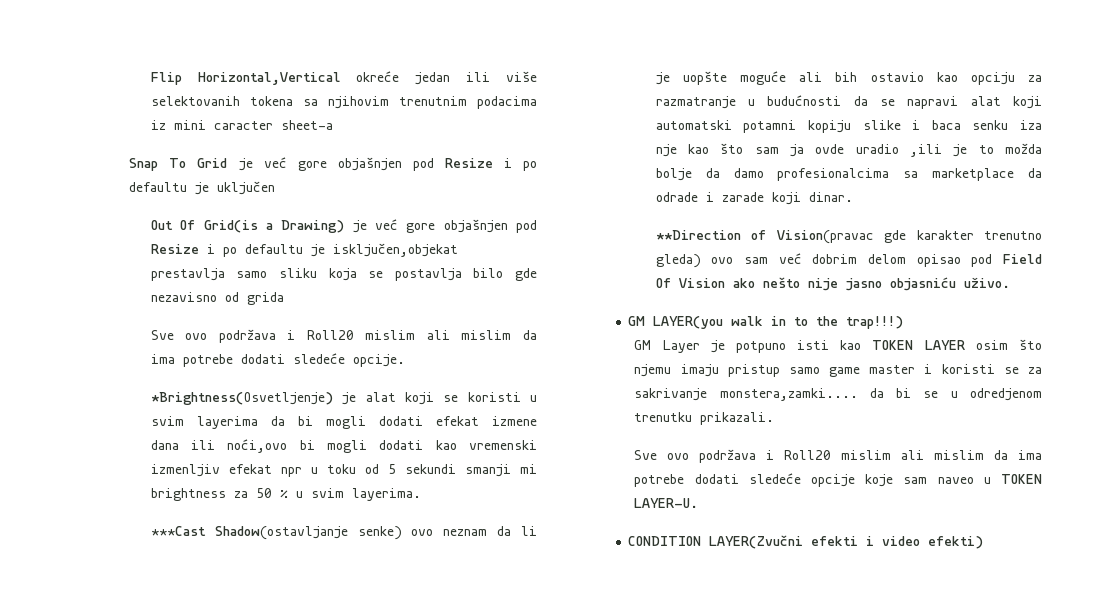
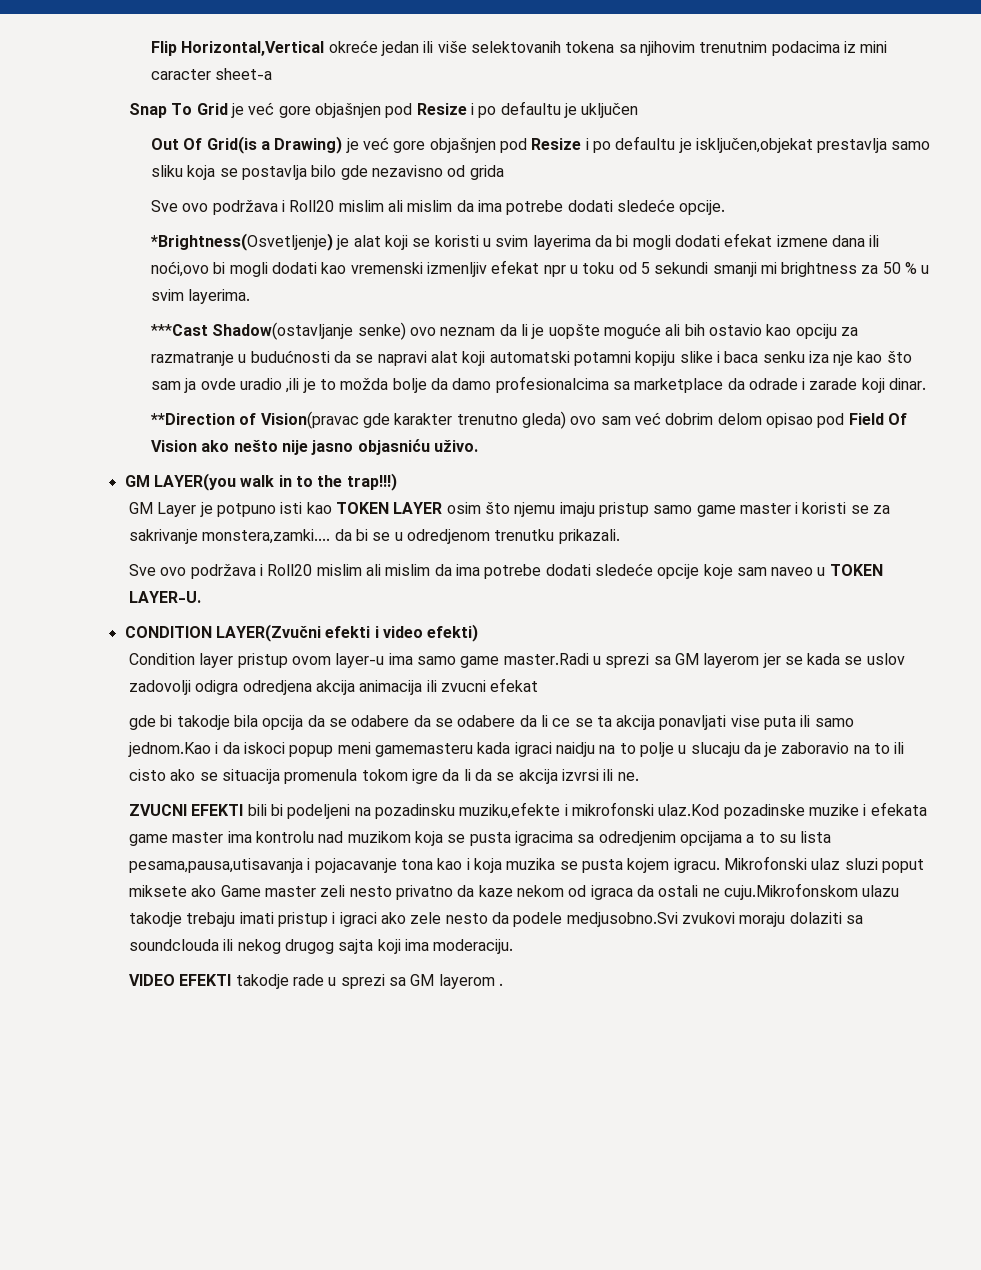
+ Condition layer pristup ovom layer-u ima samo game master.Radi u sprezi sa GM layerom jer se kada se uslov zadovolji odigra odredjena akcija animacija ili zvucni efekat
+ gde bi takodje bila opcija da se odabere da se odabere da li ce se ta akcija ponavljati vise puta ili samo jednom.Kao i da iskoci popup meni gamemasteru kada igraci naidju na to polje u slucaju da je zaboravio na to ili cisto ako se situacija promenula tokom igre da li da se akcija izvrsi ili ne.
+ ZVUCNI EFEKTI bili bi podeljeni na pozadinsku muziku,efekte i mikrofonski ulaz.Kod pozadinske muzike i efekata game master ima kontrolu nad muzikom koja se pusta igracima sa odredjenim opcijama a to su lista pesama,pausa,utisavanja i pojacavanje tona kao i koja muzika se pusta kojem igracu. Mikrofonski ulaz sluzi poput miksete ako Game master zeli nesto privatno da kaze nekom od igraca da ostali ne cuju.Mikrofonskom ulazu takodje trebaju imati pristup i igraci ako zele nesto da podele medjusobno.Svi zvukovi moraju dolaziti sa soundclouda ili nekog drugog sajta koji ima moderaciju.
+ VIDEO EFEKTI takodje rade u sprezi sa GM layerom .

